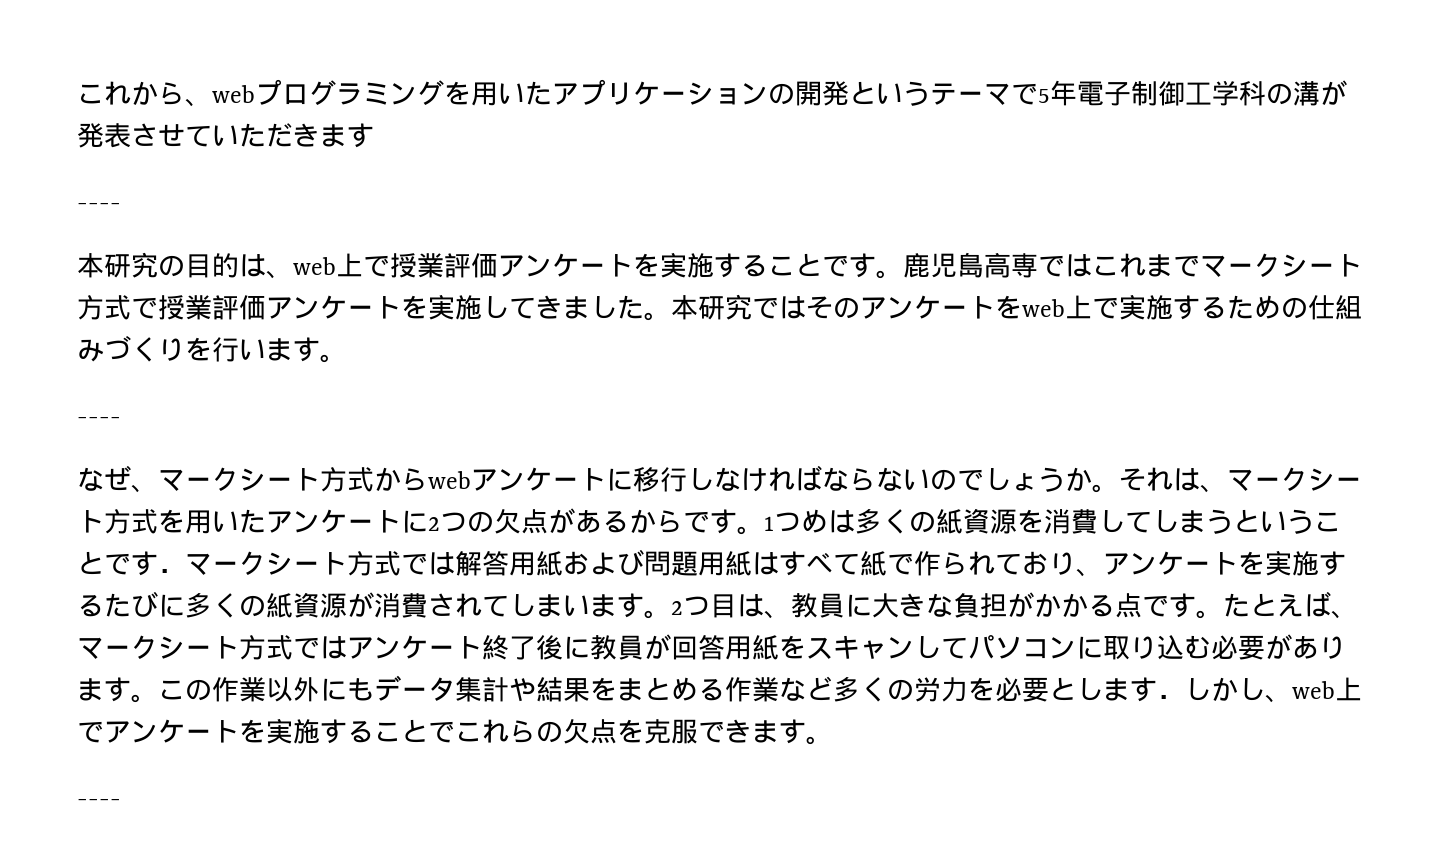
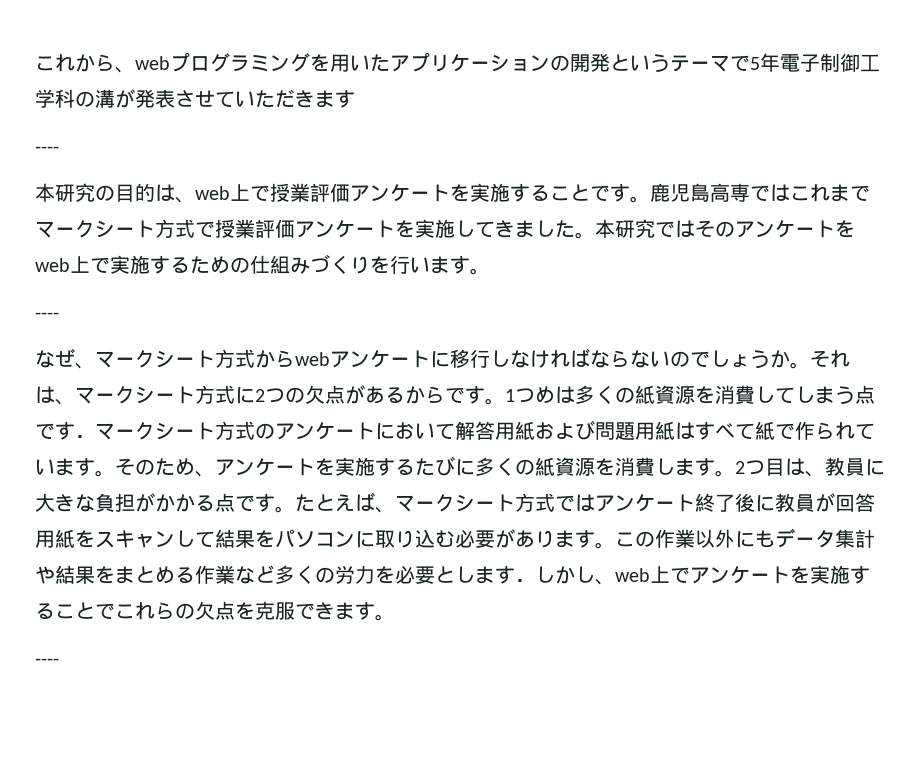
- それは、マークシート方式を用いたアンケートに2つの欠点があるからです。
+ それは、マークシート方式に2つの欠点があるからです。
- 1つめは多くの紙資源を消費してしまうということです．マークシート方式では解答用紙および問題用紙はすべて紙で作られており、アンケートを実施するたびに多くの紙資源が消費されてしまいます。
+ 1つめは多くの紙資源を消費してしまう点です．マークシート方式のアンケートにおいて解答用紙および問題用紙はすべて紙で作られています。そのため、アンケートを実施するたびに多くの紙資源を消費します。
- たとえば、マークシート方式ではアンケート終了後に教員が回答用紙をスキャンしてパソコンに取り込む必要があります。
+ たとえば、マークシート方式ではアンケート終了後に教員が回答用紙をスキャンして結果をパソコンに取り込む必要があります。

